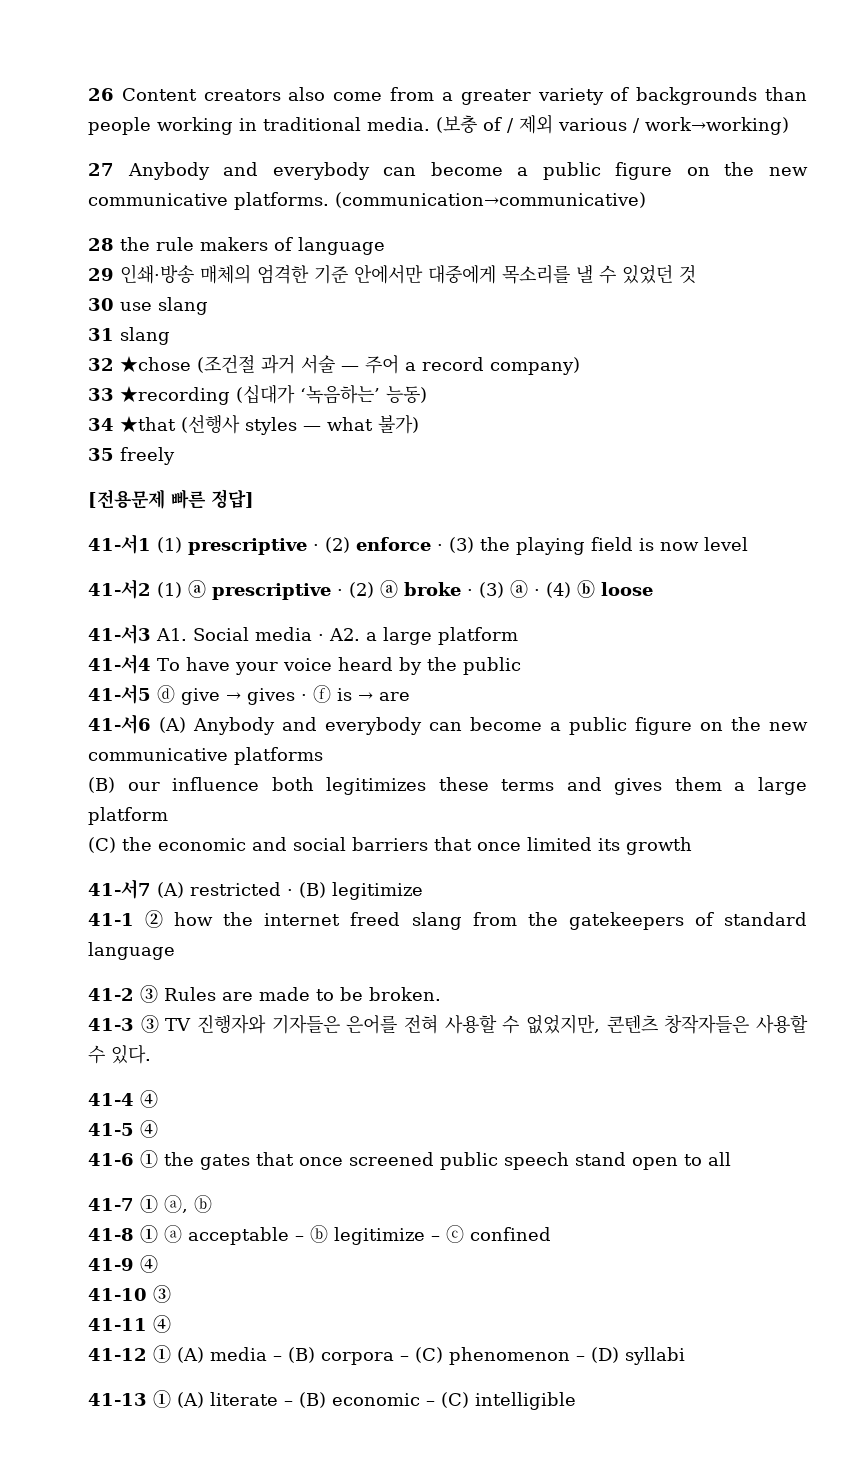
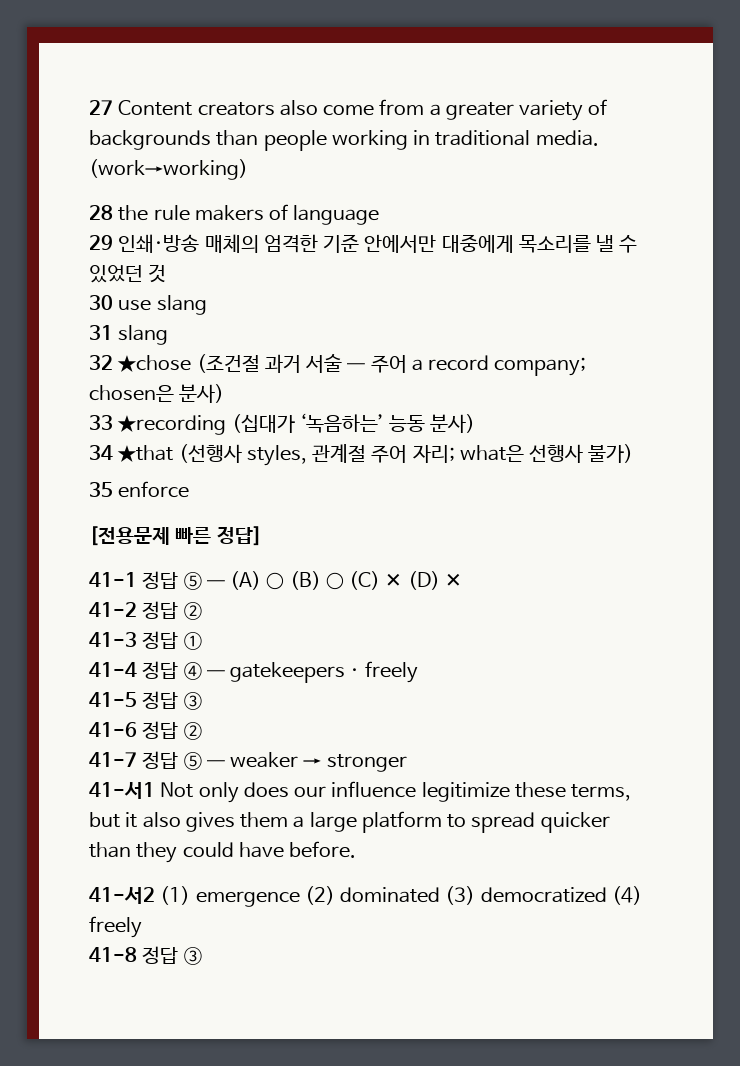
- 26 Content creators also come from a greater variety of backgrounds than people working in traditional media.
+ 27 Content creators also come from a greater variety of backgrounds than people working in traditional media.
- (보충 of / 제외 various / work→working)
- 27 Anybody and everybody can become a public figure on the new communicative platforms. (communication→communicative)
+ (work→working)
- 32 ★chose (조건절 과거 서술 — 주어 a record company)
+ 32 ★chose (조건절 과거 서술 — 주어 a record company; chosen은 분사)
- 33 ★recording (십대가 ‘녹음하는’ 능동)
+ 33 ★recording (십대가 ‘녹음하는’ 능동 분사)
- 34 ★that (선행사 styles — what 불가)
+ 34 ★that (선행사 styles, 관계절 주어 자리; what은 선행사 불가)
- 35 freely
+ 35 enforce
- 41-서1 (1) prescriptive · (2) enforce · (3) the playing field is now level
- 41-서2 (1) ⓐ prescriptive · (2) ⓐ broke · (3) ⓐ · (4) ⓑ loose
- 41-서3 A1. Social media · A2. a large platform
- 41-서4 To have your voice heard by the public
- 41-서5 ⓓ give → gives · ⓕ is → are
- 41-서6 (A) Anybody and everybody can become a public figure on the new communicative platforms
- (B) our influence both legitimizes these terms and gives them a large platform
- (C) the economic and social barriers that once limited its growth
- 41-서7 (A) restricted · (B) legitimize
- 41-1 ② how the internet freed slang from the gatekeepers of standard language
- 41-2 ③ Rules are made to be broken.
- 41-3 ③ TV 진행자와 기자들은 은어를 전혀 사용할 수 없었지만, 콘텐츠 창작자들은 사용할 수 있다.
- 41-4 ④
- 41-5 ④
- 41-6 ① the gates that once screened public speech stand open to all
- 41-7 ① ⓐ, ⓑ
- 41-8 ① ⓐ acceptable – ⓑ legitimize – ⓒ confined
- 41-9 ④
- 41-10 ③
- 41-11 ④
- 41-12 ① (A) media – (B) corpora – (C) phenomenon – (D) syllabi
- 41-13 ① (A) literate – (B) economic – (C) intelligible
+ 41-1 정답 ⑤ — (A) ○ (B) ○ (C) ✕ (D) ✕
+ 41-2 정답 ②
+ 41-3 정답 ①
+ 41-4 정답 ④ — gatekeepers · freely
+ 41-5 정답 ③
+ 41-6 정답 ②
+ 41-7 정답 ⑤ — weaker → stronger
+ 41-서1 Not only does our influence legitimize these terms, but it also gives them a large platform to spread quicker than they could have before.
+ 41-서2 (1) emergence (2) dominated (3) democratized (4) freely
+ 41-8 정답 ③

